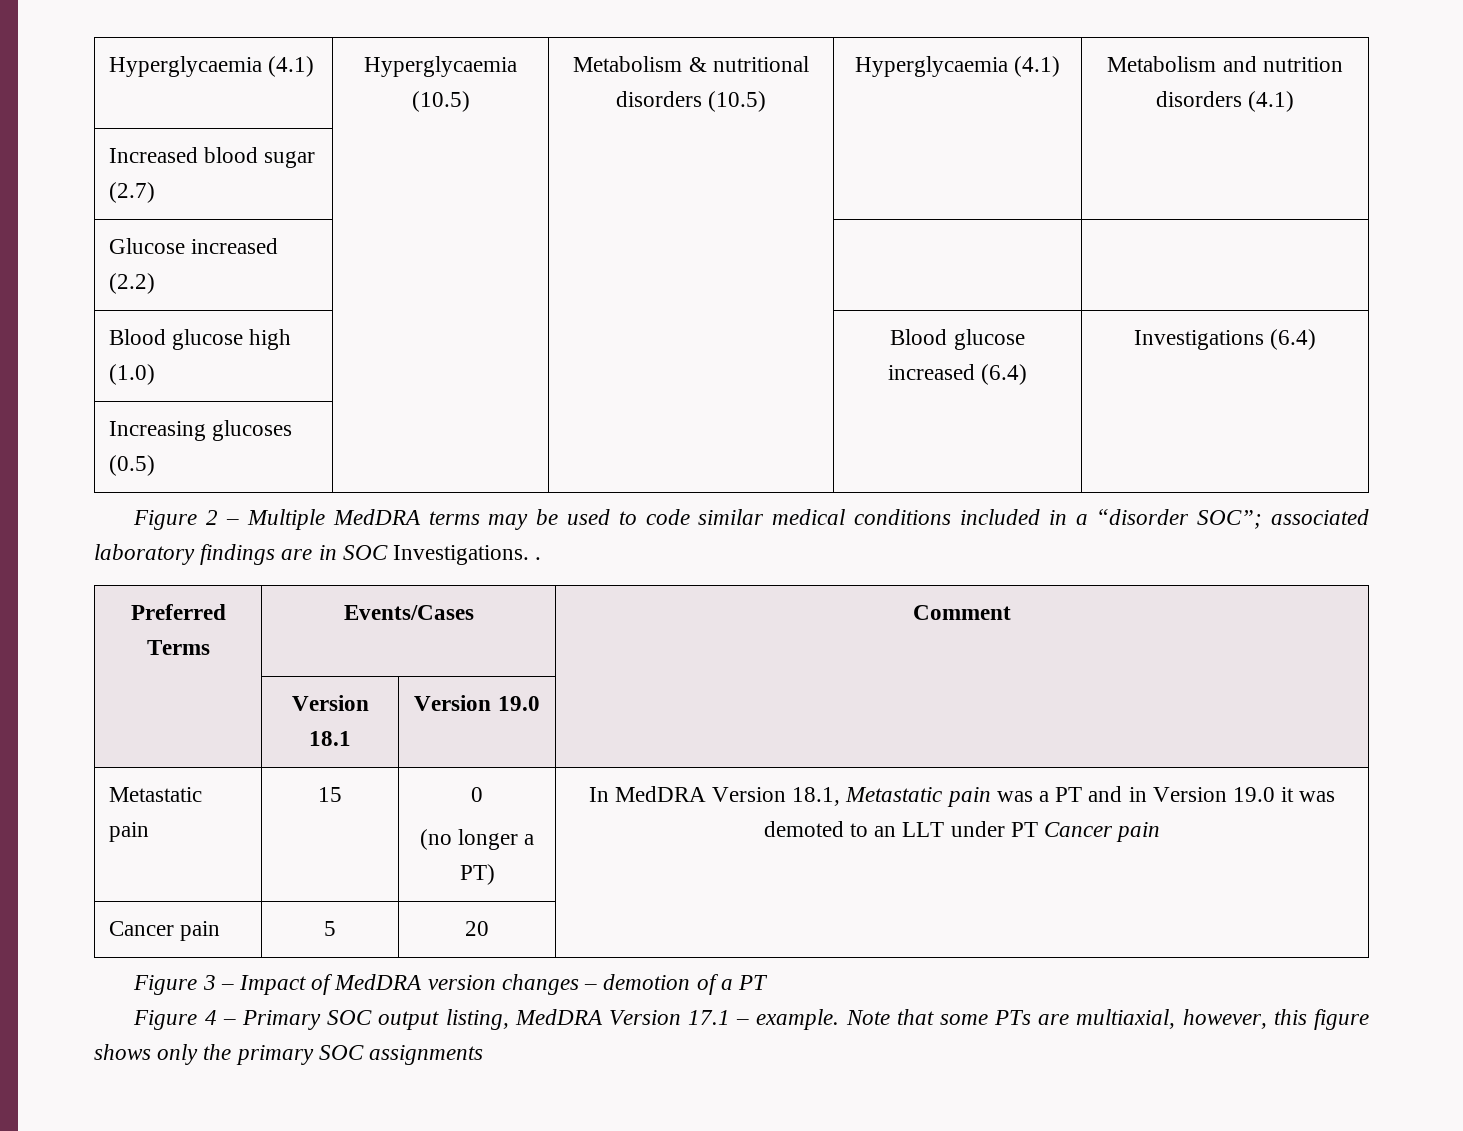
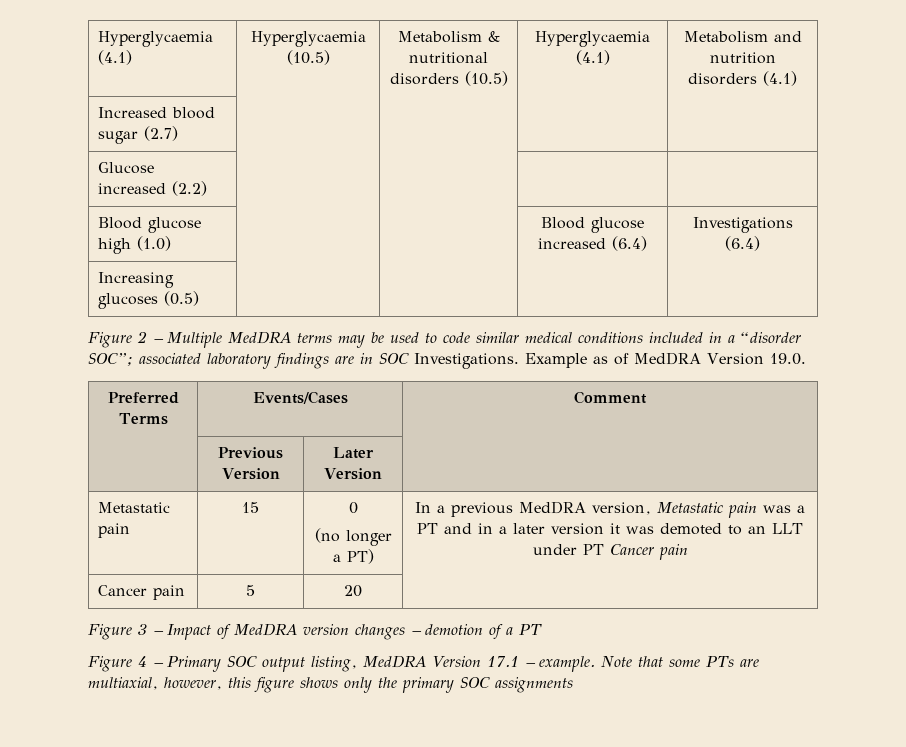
- Figure 2 – Multiple MedDRA terms may be used to code similar medical conditions included in a “disorder SOC”; associated laboratory findings are in SOC Investigations. .
+ Figure 2 – Multiple MedDRA terms may be used to code similar medical conditions included in a “disorder SOC”; associated laboratory findings are in SOC Investigations. Example as of MedDRA Version 19.0.
- | Version 18.1 | Version 19.0 |
+ | Previous Version | Later Version |
  Metastatic pain | 15 | 0
- (no longer a PT) | In MedDRA Version 18.1, Metastatic pain was a PT and in Version 19.0 it was demoted to an LLT under PT Cancer pain
+ (no longer a PT) | In a previous MedDRA version, Metastatic pain was a PT and in a later version it was demoted to an LLT under PT Cancer pain

